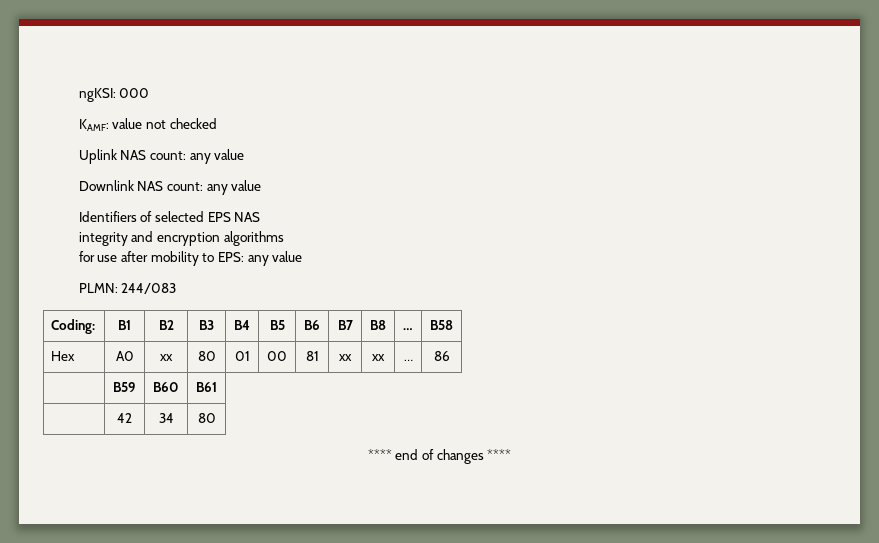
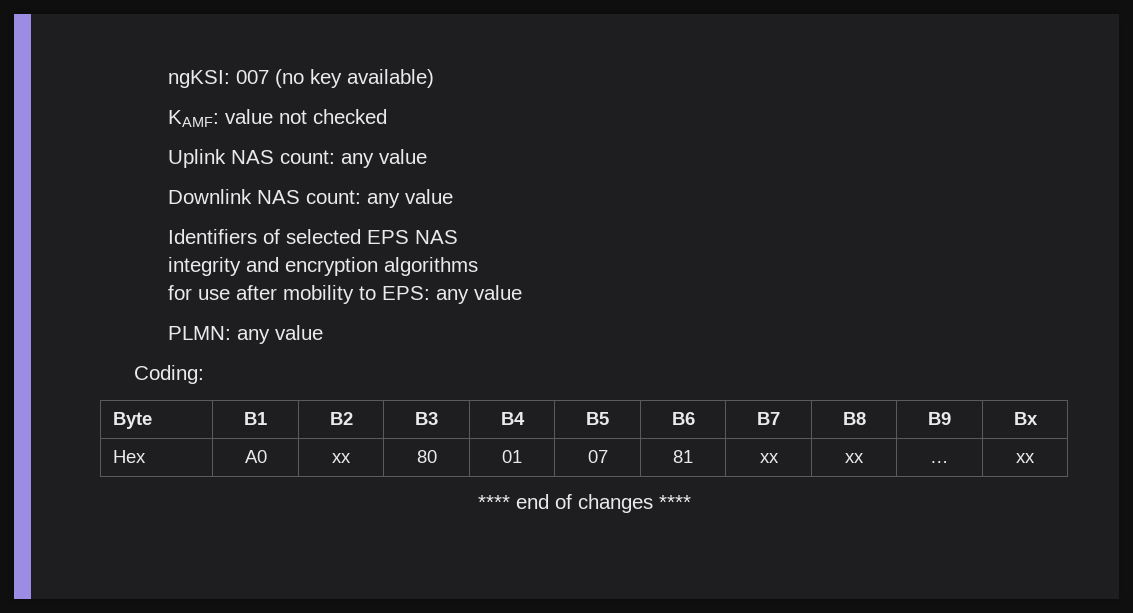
- ngKSI: 000
+ ngKSI: 007 (no key available)
- PLMN: 244/083
- Coding: | B1 | B2 | B3 | B4 | B5 | B6 | B7 | B8 | … | B58
+ PLMN: any value
+ Coding:
+ Byte | B1 | B2 | B3 | B4 | B5 | B6 | B7 | B8 | B9 | Bx
- Hex | A0 | xx | 80 | 01 | 00 | 81 | xx | xx | … | 86
- | B59 | B60 | B61
- | 42 | 34 | 80
+ Hex | A0 | xx | 80 | 01 | 07 | 81 | xx | xx | … | xx

